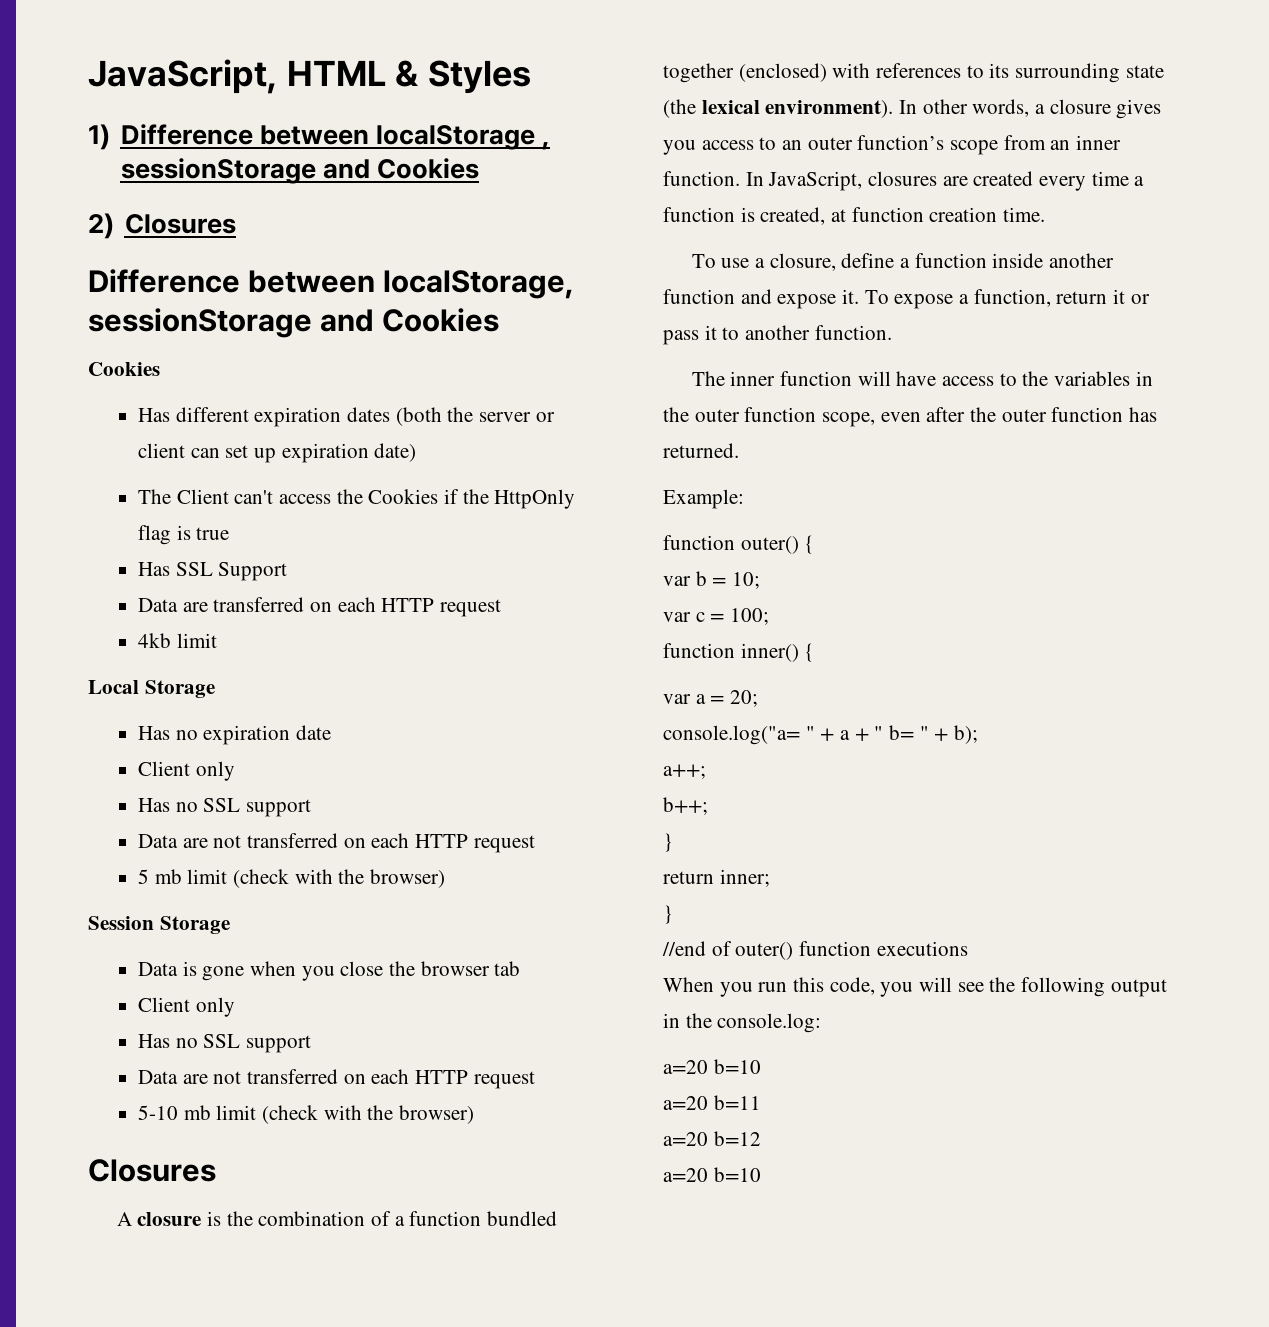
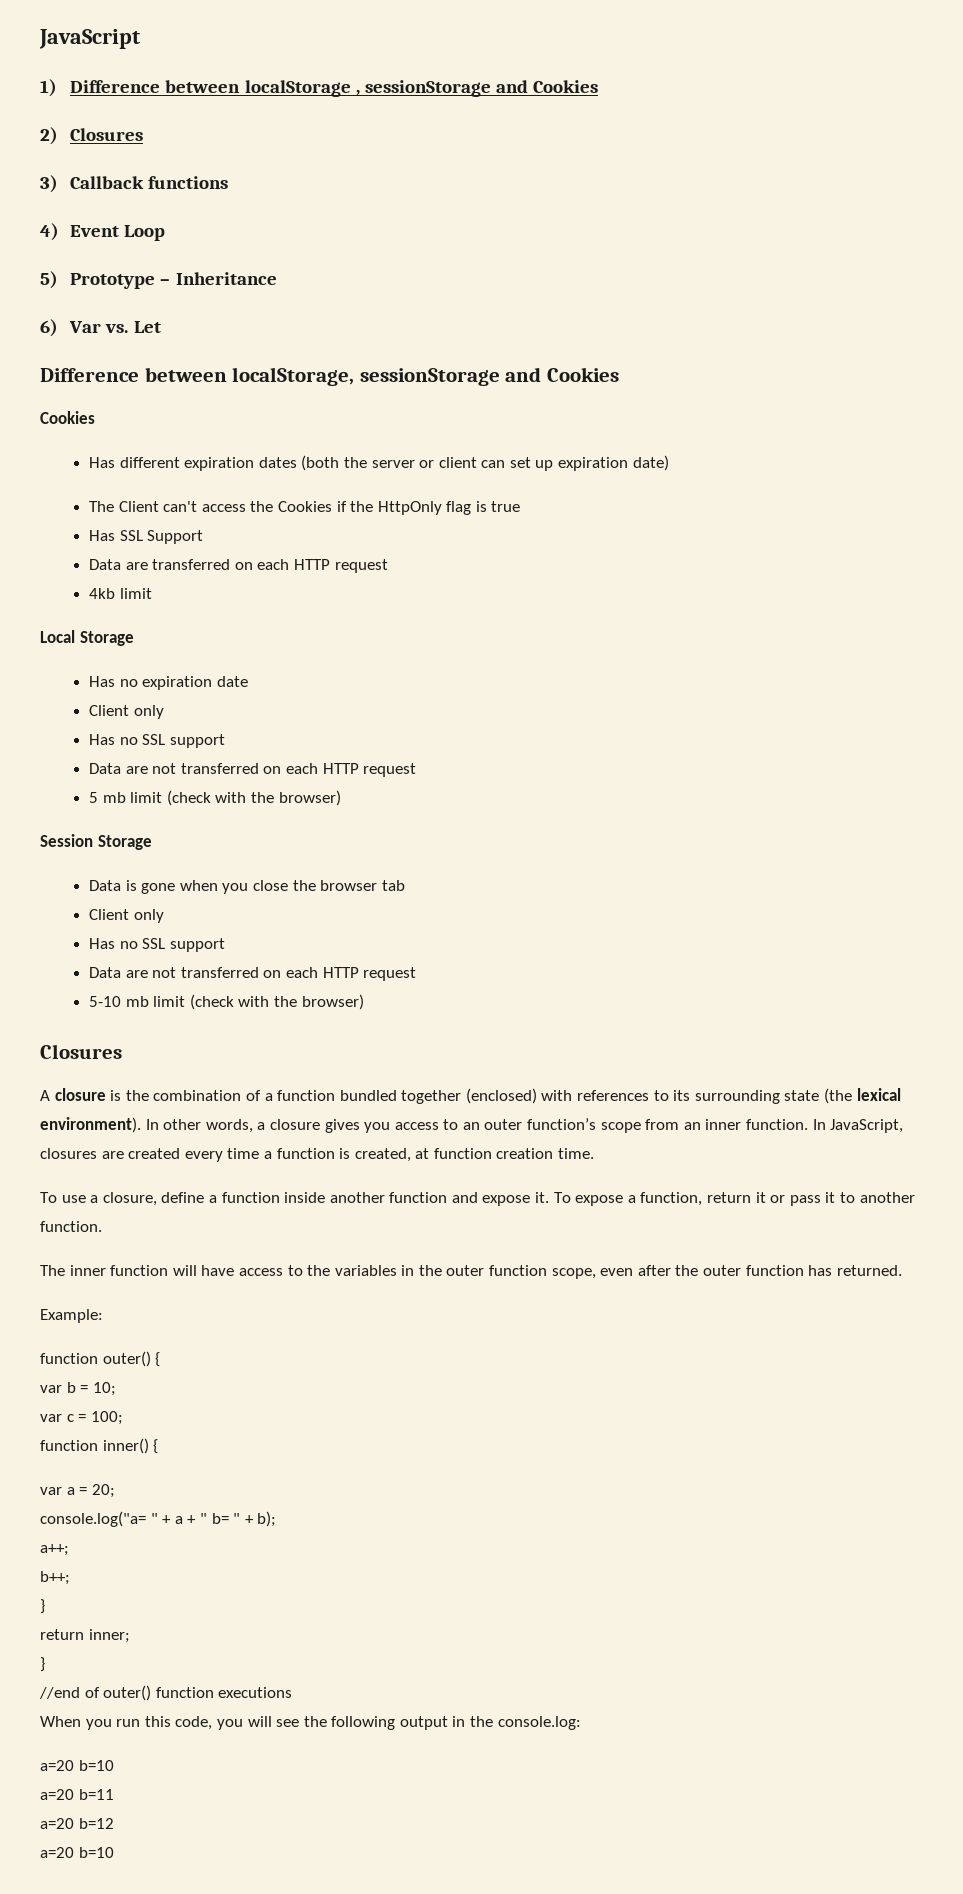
- JavaScript, HTML & Styles
+ JavaScript
+ 3) Callback functions
+ 4) Event Loop
+ 5) Prototype – Inheritance
+ 6) Var vs. Let

